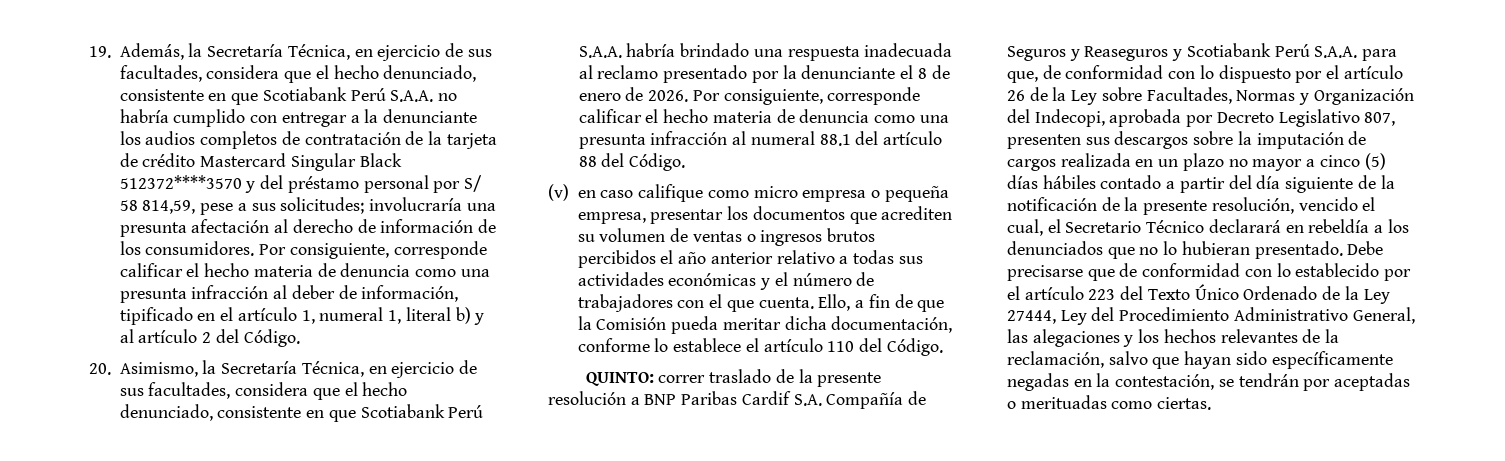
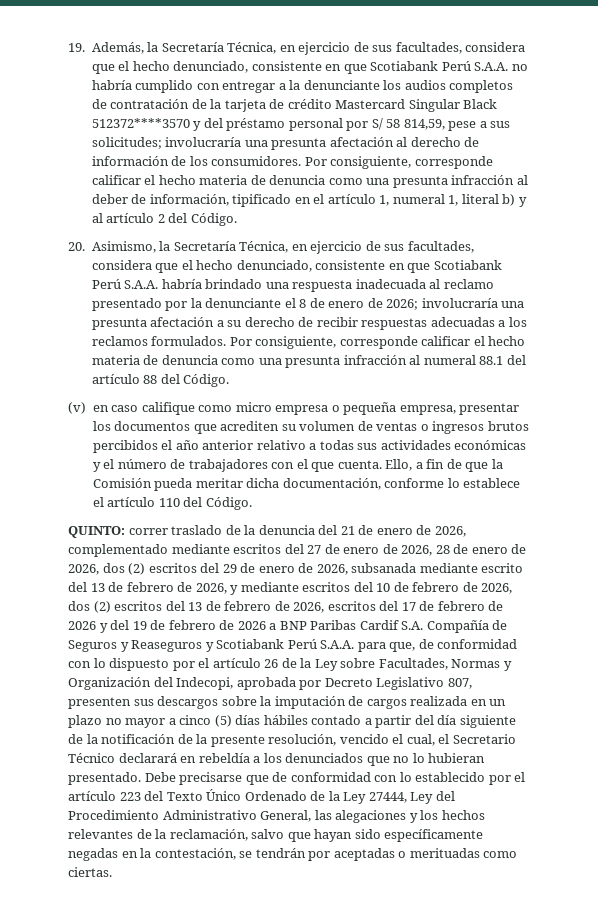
- 20. Asimismo, la Secretaría Técnica, en ejercicio de sus facultades, considera que el hecho denunciado, consistente en que Scotiabank Perú S.A.A. habría brindado una respuesta inadecuada al reclamo presentado por la denunciante el 8 de enero de 2026.
+ 20. Asimismo, la Secretaría Técnica, en ejercicio de sus facultades, considera que el hecho denunciado, consistente en que Scotiabank Perú S.A.A. habría brindado una respuesta inadecuada al reclamo presentado por la denunciante el 8 de enero de 2026; involucraría una presunta afectación a su derecho de recibir respuestas adecuadas a los reclamos formulados.
- correr traslado de la presente resolución a BNP Paribas Cardif S.A. Compañía de Seguros y Reaseguros y Scotiabank Perú S.A.A. para que, de conformidad con lo dispuesto por el artículo 26 de la Ley sobre Facultades, Normas y Organización del Indecopi, aprobada por Decreto Legislativo 807, presenten sus descargos sobre la imputación de cargos realizada en un plazo no mayor a cinco (5) días hábiles contado a partir del día siguiente de la notificación de la presente resolución, vencido el cual, el Secretario Técnico declarará en rebeldía a los denunciados que no lo hubieran presentado.
+ correr traslado de la denuncia del 21 de enero de 2026, complementado mediante escritos del 27 de enero de 2026, 28 de enero de 2026, dos (2) escritos del 29 de enero de 2026, subsanada mediante escrito del 13 de febrero de 2026, y mediante escritos del 10 de febrero de 2026, dos (2) escritos del 13 de febrero de 2026, escritos del 17 de febrero de 2026 y del 19 de febrero de 2026 a BNP Paribas Cardif S.A. Compañía de Seguros y Reaseguros y Scotiabank Perú S.A.A. para que, de conformidad con lo dispuesto por el artículo 26 de la Ley sobre Facultades, Normas y Organización del Indecopi, aprobada por Decreto Legislativo 807, presenten sus descargos sobre la imputación de cargos realizada en un plazo no mayor a cinco (5) días hábiles contado a partir del día siguiente de la notificación de la presente resolución, vencido el cual, el Secretario Técnico declarará en rebeldía a los denunciados que no lo hubieran presentado.

